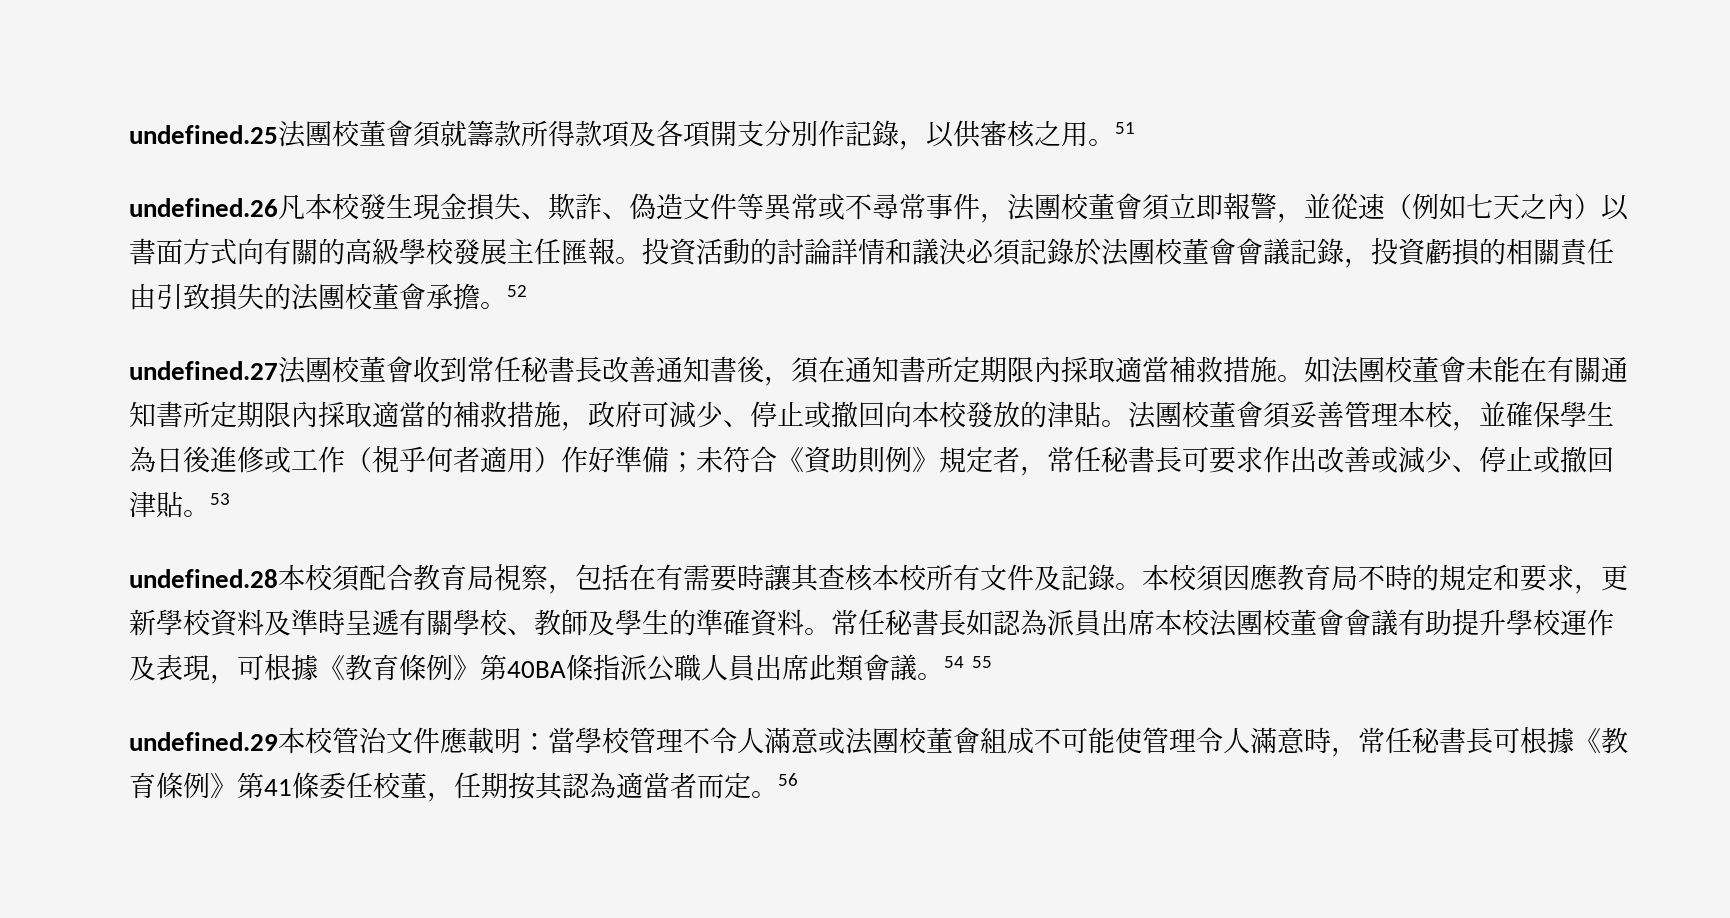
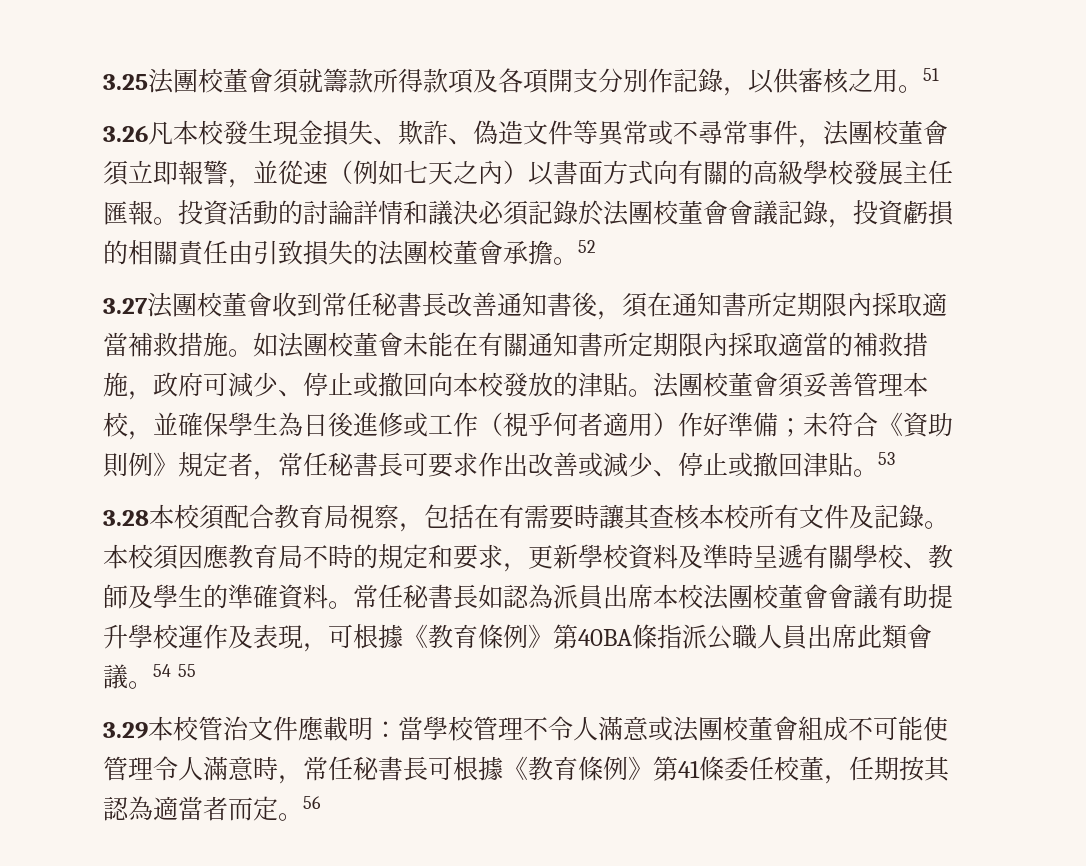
- undefined.25法團校董會須就籌款所得款項及各項開支分別作記錄，以供審核之用。
+ 3.25法團校董會須就籌款所得款項及各項開支分別作記錄，以供審核之用。
- undefined.26凡本校發生現金損失、欺詐、偽造文件等異常或不尋常事件，法團校董會須立即報警，並從速（例如七天之內）以書面方式向有關的高級學校發展主任匯報。
+ 3.26凡本校發生現金損失、欺詐、偽造文件等異常或不尋常事件，法團校董會須立即報警，並從速（例如七天之內）以書面方式向有關的高級學校發展主任匯報。
- undefined.27法團校董會收到常任秘書長改善通知書後，須在通知書所定期限內採取適當補救措施。
+ 3.27法團校董會收到常任秘書長改善通知書後，須在通知書所定期限內採取適當補救措施。
- undefined.28本校須配合教育局視察，包括在有需要時讓其查核本校所有文件及記錄。
+ 3.28本校須配合教育局視察，包括在有需要時讓其查核本校所有文件及記錄。
- undefined.29本校管治文件應載明：當學校管理不令人滿意或法團校董會組成不可能使管理令人滿意時，常任秘書長可根據《教育條例》第41條委任校董，任期按其認為適當者而定。
+ 3.29本校管治文件應載明：當學校管理不令人滿意或法團校董會組成不可能使管理令人滿意時，常任秘書長可根據《教育條例》第41條委任校董，任期按其認為適當者而定。

